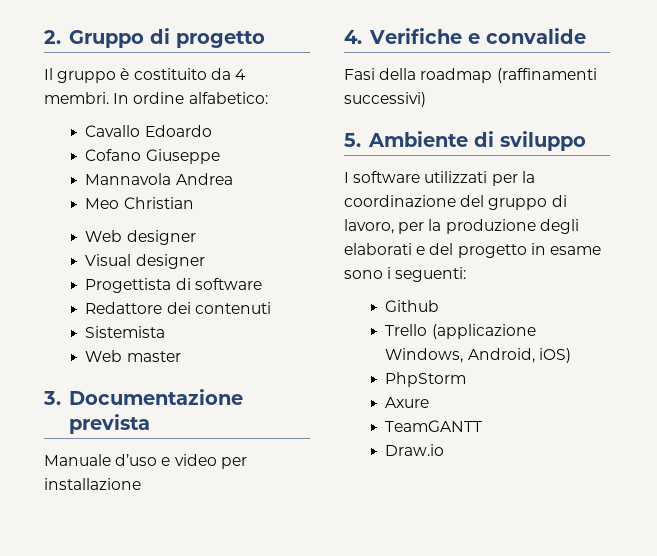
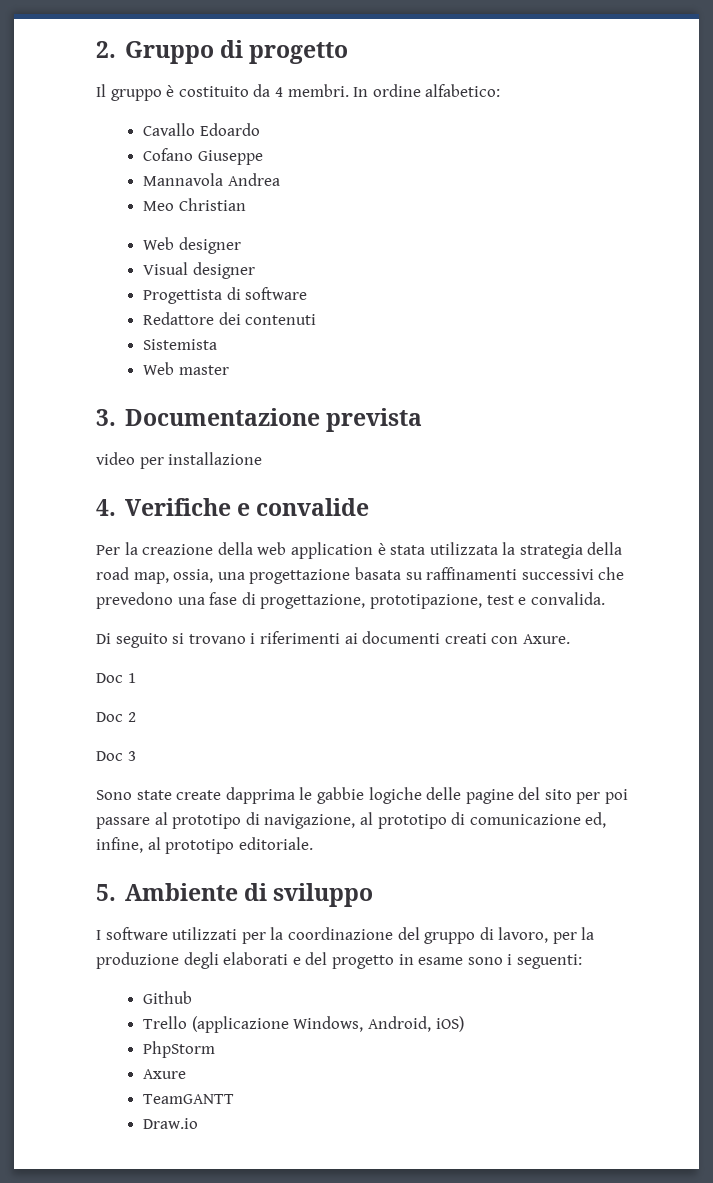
- Manuale d’uso e video per installazione
+ video per installazione
- Fasi della roadmap (raffinamenti successivi)
+ Per la creazione della web application è stata utilizzata la strategia della road map, ossia, una progettazione basata su raffinamenti successivi che prevedono una fase di progettazione, prototipazione, test e convalida.
+ Di seguito si trovano i riferimenti ai documenti creati con Axure.
+ Doc 1
+ Doc 2
+ Doc 3
+ Sono state create dapprima le gabbie logiche delle pagine del sito per poi passare al prototipo di navigazione, al prototipo di comunicazione ed, infine, al prototipo editoriale.

